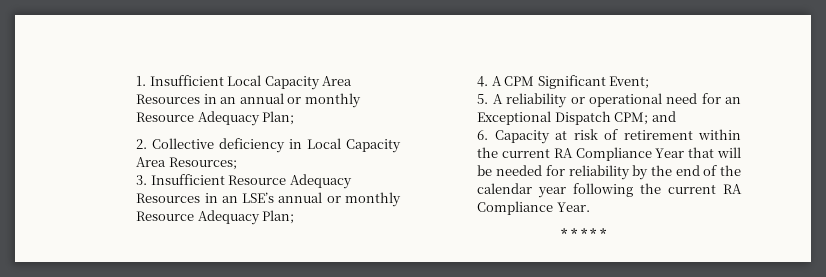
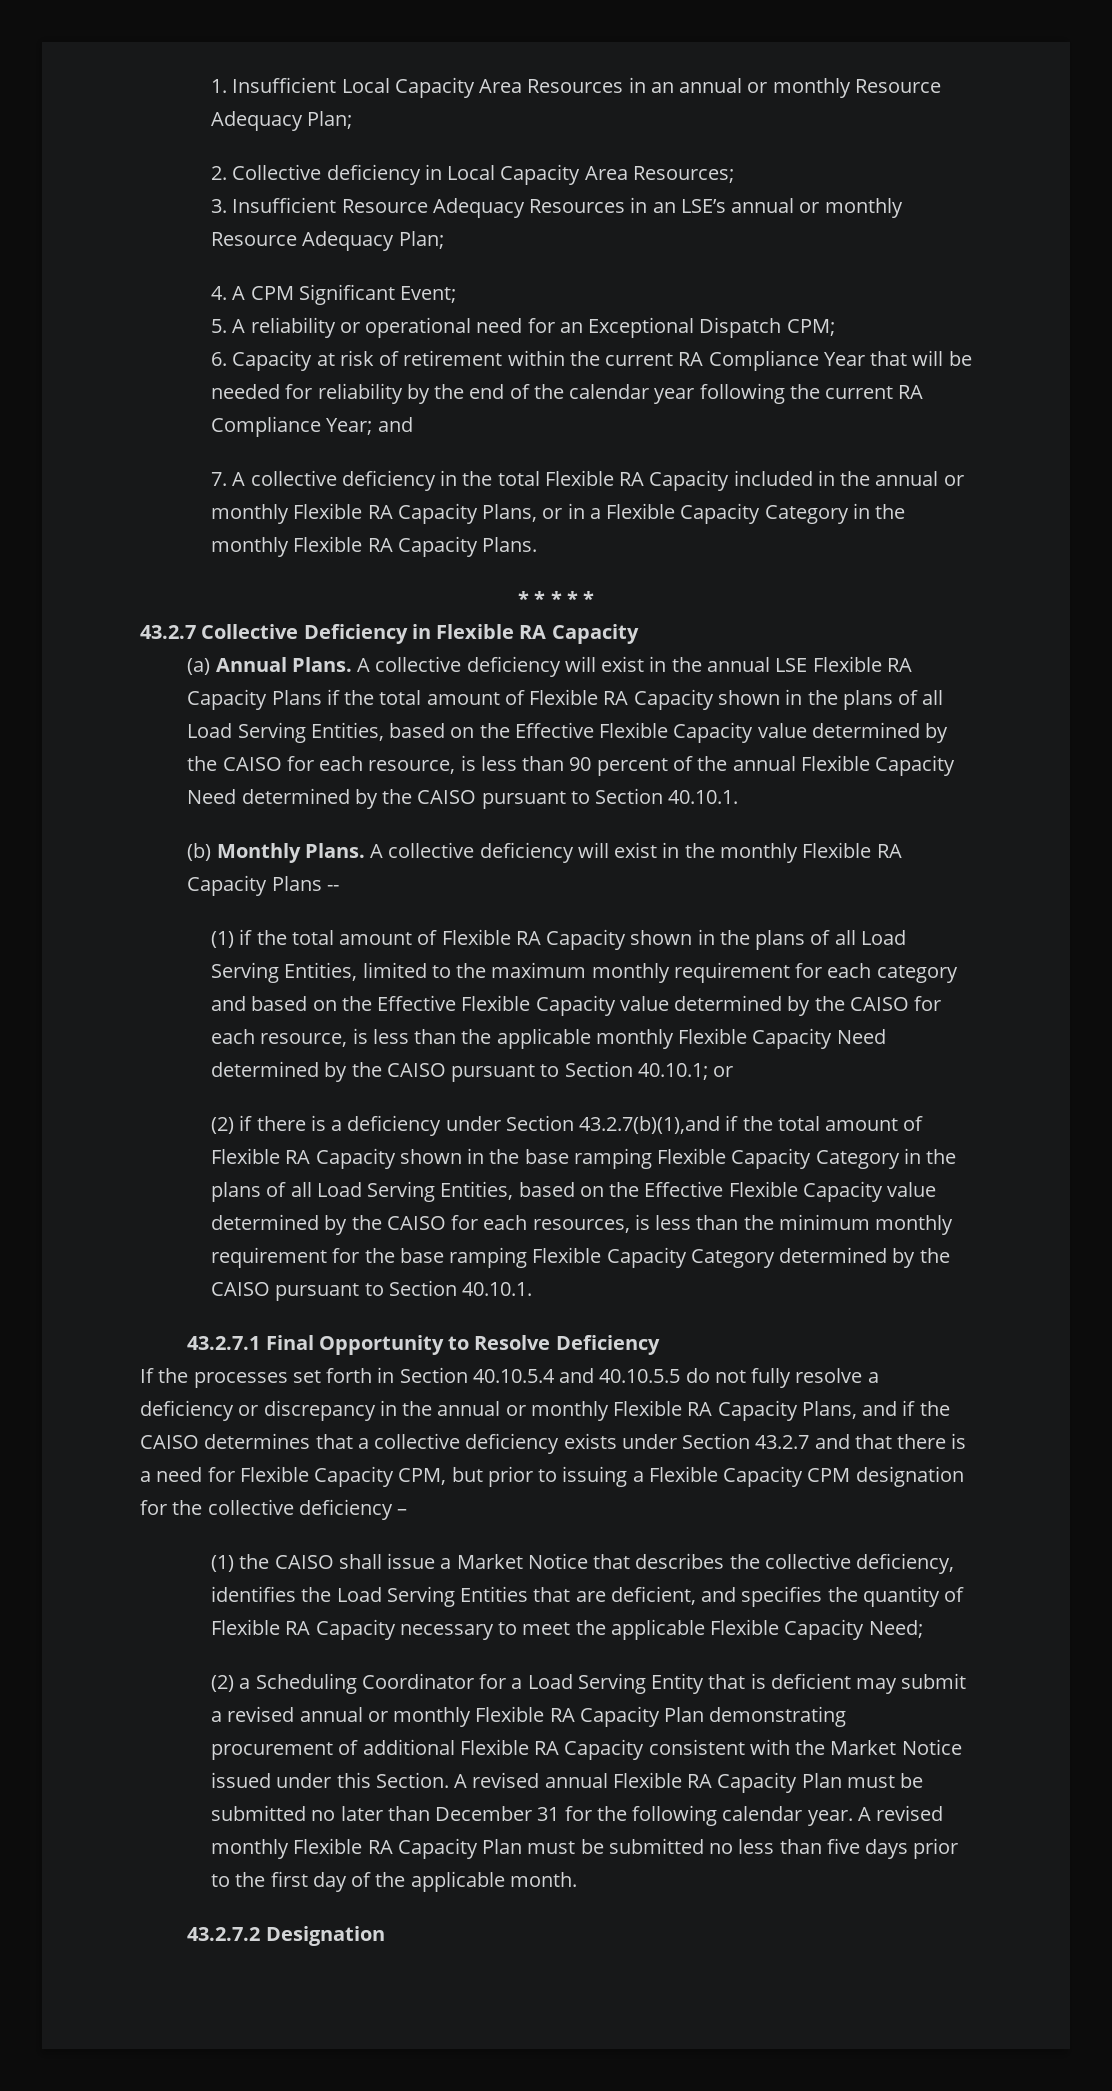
- 5. A reliability or operational need for an Exceptional Dispatch CPM; and
+ 5. A reliability or operational need for an Exceptional Dispatch CPM;
- 6. Capacity at risk of retirement within the current RA Compliance Year that will be needed for reliability by the end of the calendar year following the current RA Compliance Year.
+ 6. Capacity at risk of retirement within the current RA Compliance Year that will be needed for reliability by the end of the calendar year following the current RA Compliance Year; and
+ 7. A collective deficiency in the total Flexible RA Capacity included in the annual or monthly Flexible RA Capacity Plans, or in a Flexible Capacity Category in the monthly Flexible RA Capacity Plans.
+ 43.2.7 Collective Deficiency in Flexible RA Capacity
+ (a) Annual Plans. A collective deficiency will exist in the annual LSE Flexible RA Capacity Plans if the total amount of Flexible RA Capacity shown in the plans of all Load Serving Entities, based on the Effective Flexible Capacity value determined by the CAISO for each resource, is less than 90 percent of the annual Flexible Capacity Need determined by the CAISO pursuant to Section 40.10.1.
+ (b) Monthly Plans. A collective deficiency will exist in the monthly Flexible RA Capacity Plans --
+ (1) if the total amount of Flexible RA Capacity shown in the plans of all Load Serving Entities, limited to the maximum monthly requirement for each category and based on the Effective Flexible Capacity value determined by the CAISO for each resource, is less than the applicable monthly Flexible Capacity Need determined by the CAISO pursuant to Section 40.10.1; or
+ (2) if there is a deficiency under Section 43.2.7(b)(1),and if the total amount of Flexible RA Capacity shown in the base ramping Flexible Capacity Category in the plans of all Load Serving Entities, based on the Effective Flexible Capacity value determined by the CAISO for each resources, is less than the minimum monthly requirement for the base ramping Flexible Capacity Category determined by the CAISO pursuant to Section 40.10.1.
+ 43.2.7.1 Final Opportunity to Resolve Deficiency
+ If the processes set forth in Section 40.10.5.4 and 40.10.5.5 do not fully resolve a deficiency or discrepancy in the annual or monthly Flexible RA Capacity Plans, and if the CAISO determines that a collective deficiency exists under Section 43.2.7 and that there is a need for Flexible Capacity CPM, but prior to issuing a Flexible Capacity CPM designation for the collective deficiency –
+ (1) the CAISO shall issue a Market Notice that describes the collective deficiency, identifies the Load Serving Entities that are deficient, and specifies the quantity of Flexible RA Capacity necessary to meet the applicable Flexible Capacity Need;
+ (2) a Scheduling Coordinator for a Load Serving Entity that is deficient may submit a revised annual or monthly Flexible RA Capacity Plan demonstrating procurement of additional Flexible RA Capacity consistent with the Market Notice issued under this Section. A revised annual Flexible RA Capacity Plan must be submitted no later than December 31 for the following calendar year. A revised monthly Flexible RA Capacity Plan must be submitted no less than five days prior to the first day of the applicable month.
+ 43.2.7.2 Designation

